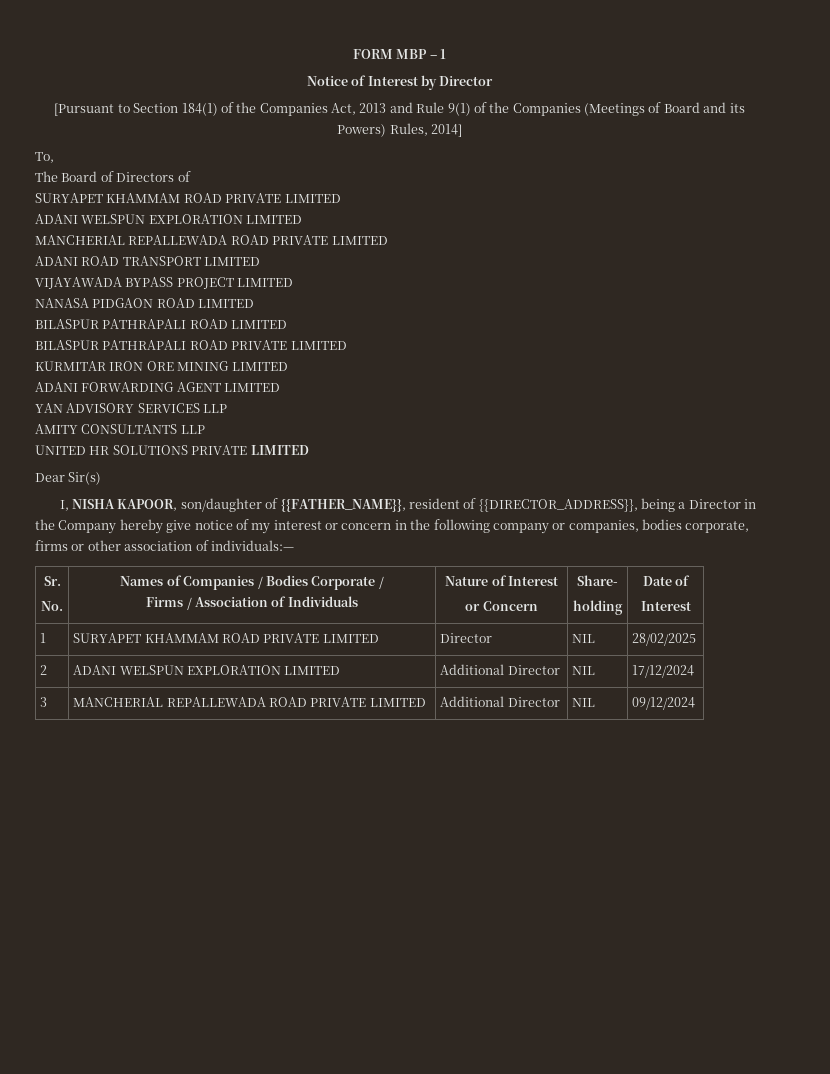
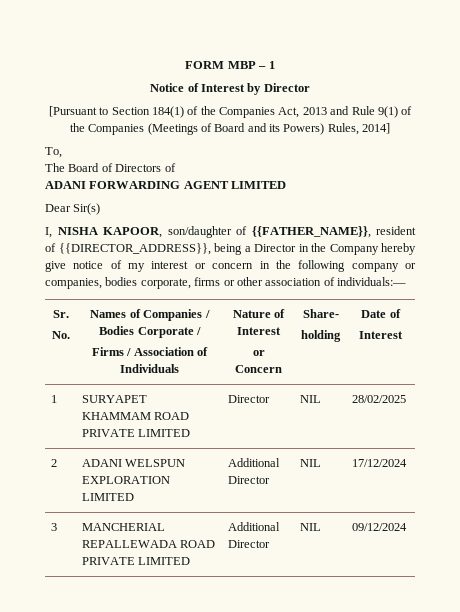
  The Board of Directors of
- SURYAPET KHAMMAM ROAD PRIVATE LIMITED
- ADANI WELSPUN EXPLORATION LIMITED
- MANCHERIAL REPALLEWADA ROAD PRIVATE LIMITED
- ADANI ROAD TRANSPORT LIMITED
- VIJAYAWADA BYPASS PROJECT LIMITED
- NANASA PIDGAON ROAD LIMITED
- BILASPUR PATHRAPALI ROAD LIMITED
- BILASPUR PATHRAPALI ROAD PRIVATE LIMITED
- KURMITAR IRON ORE MINING LIMITED
  ADANI FORWARDING AGENT LIMITED
- YAN ADVISORY SERVICES LLP
- AMITY CONSULTANTS LLP
- UNITED HR SOLUTIONS PRIVATE LIMITED

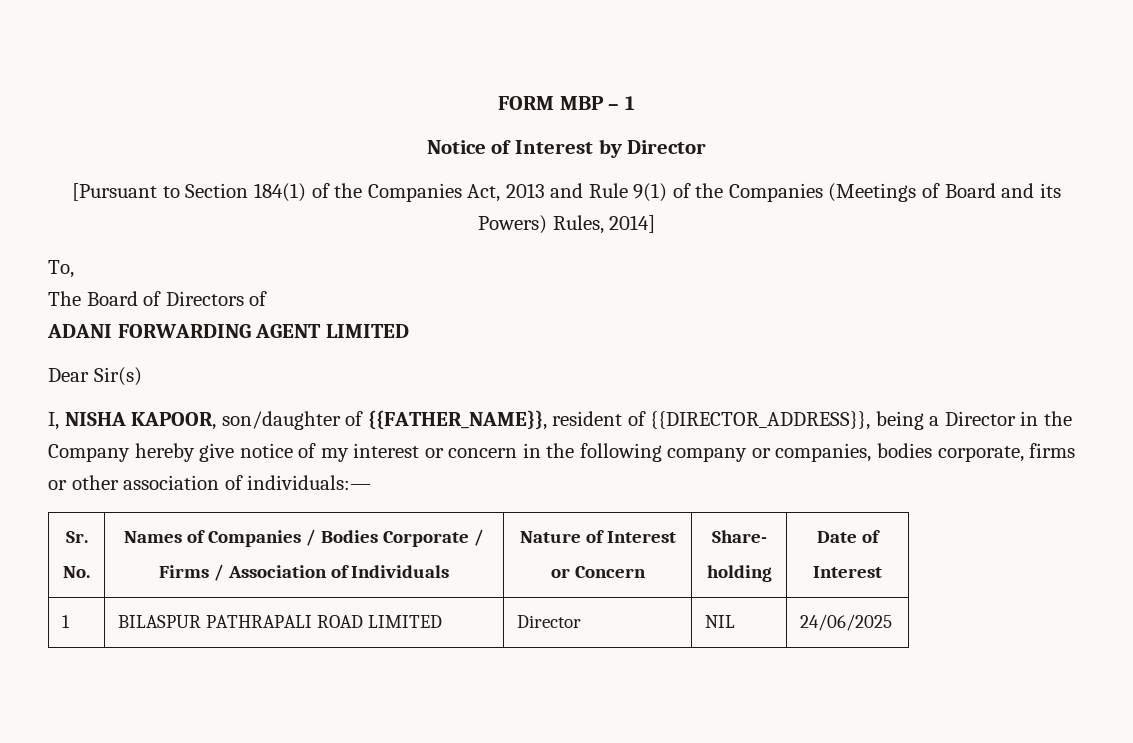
- 1 | SURYAPET KHAMMAM ROAD PRIVATE LIMITED | Director | NIL | 28/02/2025
- 2 | ADANI WELSPUN EXPLORATION LIMITED | Additional Director | NIL | 17/12/2024
- 3 | MANCHERIAL REPALLEWADA ROAD PRIVATE LIMITED | Additional Director | NIL | 09/12/2024
+ 1 | BILASPUR PATHRAPALI ROAD LIMITED | Director | NIL | 24/06/2025

